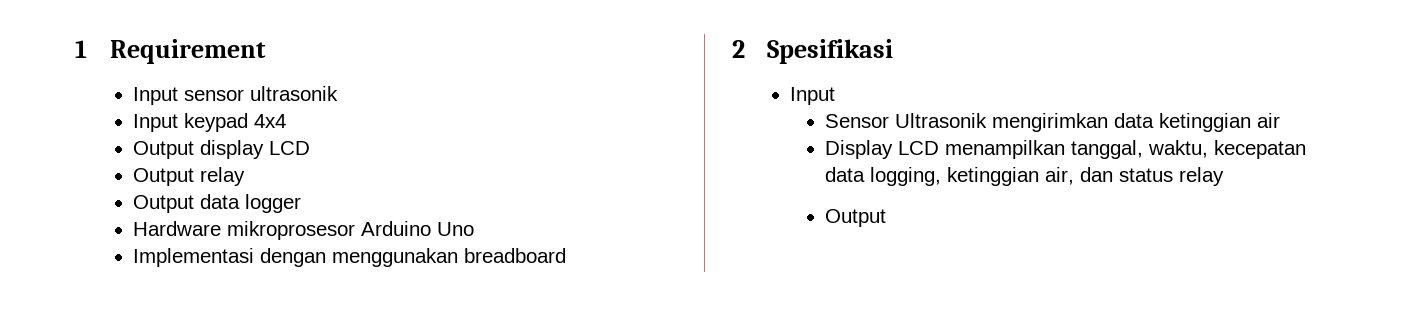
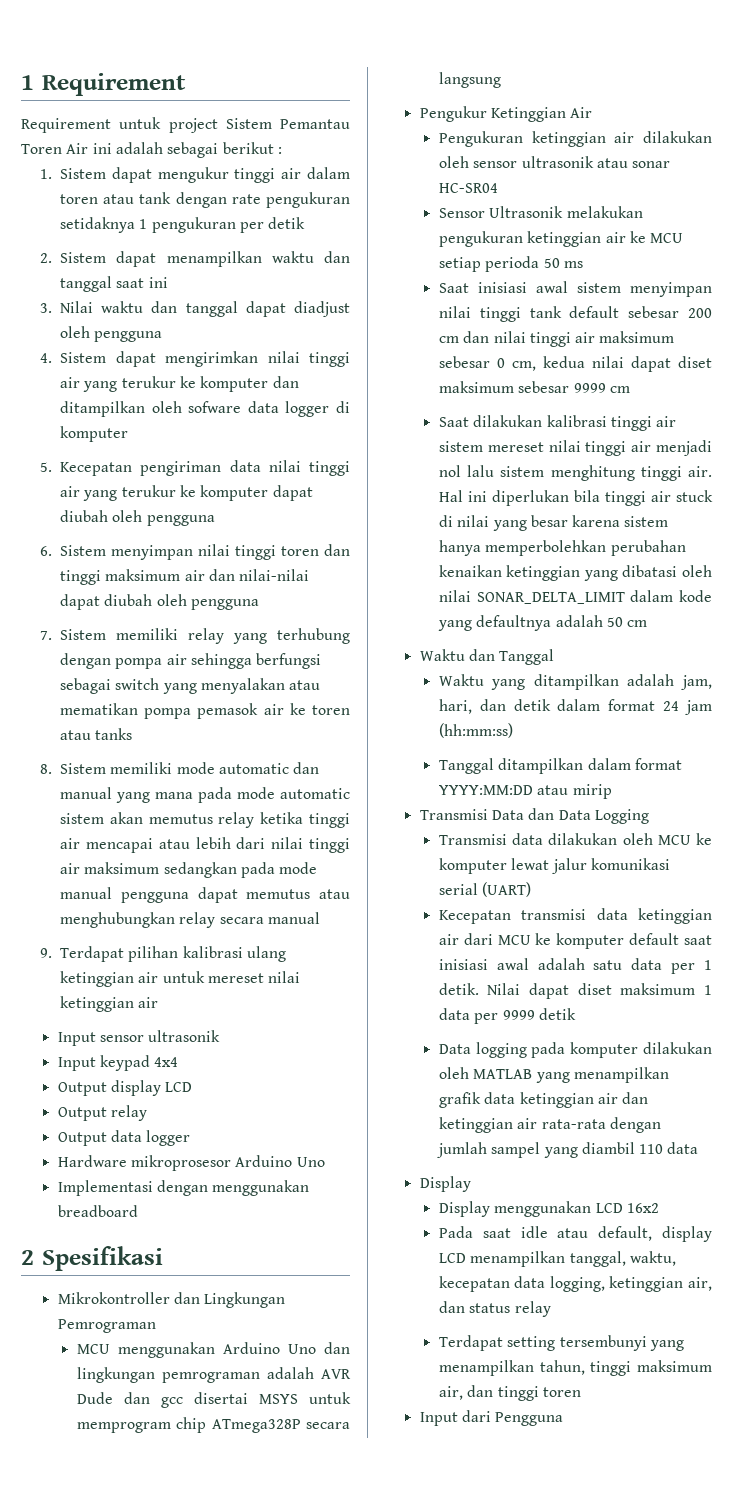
+ Requirement untuk project Sistem Pemantau Toren Air ini adalah sebagai berikut :
+ 1. Sistem dapat mengukur tinggi air dalam toren atau tank dengan rate pengukuran setidaknya 1 pengukuran per detik
+ 2. Sistem dapat menampilkan waktu dan tanggal saat ini
+ 3. Nilai waktu dan tanggal dapat diadjust oleh pengguna
+ 4. Sistem dapat mengirimkan nilai tinggi air yang terukur ke komputer dan ditampilkan oleh sofware data logger di komputer
+ 5. Kecepatan pengiriman data nilai tinggi air yang terukur ke komputer dapat diubah oleh pengguna
+ 6. Sistem menyimpan nilai tinggi toren dan tinggi maksimum air dan nilai-nilai dapat diubah oleh pengguna
+ 7. Sistem memiliki relay yang terhubung dengan pompa air sehingga berfungsi sebagai switch yang menyalakan atau mematikan pompa pemasok air ke toren atau tanks
+ 8. Sistem memiliki mode automatic dan manual yang mana pada mode automatic sistem akan memutus relay ketika tinggi air mencapai atau lebih dari nilai tinggi air maksimum sedangkan pada mode manual pengguna dapat memutus atau menghubungkan relay secara manual
+ 9. Terdapat pilihan kalibrasi ulang ketinggian air untuk mereset nilai ketinggian air
  2 Spesifikasi
- Input
- Sensor Ultrasonik mengirimkan data ketinggian air
- Display LCD menampilkan tanggal, waktu, kecepatan data logging, ketinggian air, dan status relay
- Output
+ Mikrokontroller dan Lingkungan Pemrograman
+ MCU menggunakan Arduino Uno dan lingkungan pemrograman adalah AVR Dude dan gcc disertai MSYS untuk memprogram chip ATmega328P secara langsung
+ Pengukur Ketinggian Air
+ Pengukuran ketinggian air dilakukan oleh sensor ultrasonik atau sonar HC-SR04
+ Sensor Ultrasonik melakukan pengukuran ketinggian air ke MCU setiap perioda 50 ms
+ Saat inisiasi awal sistem menyimpan nilai tinggi tank default sebesar 200 cm dan nilai tinggi air maksimum sebesar 0 cm, kedua nilai dapat diset maksimum sebesar 9999 cm
+ Saat dilakukan kalibrasi tinggi air sistem mereset nilai tinggi air menjadi nol lalu sistem menghitung tinggi air. Hal ini diperlukan bila tinggi air stuck di nilai yang besar karena sistem hanya memperbolehkan perubahan kenaikan ketinggian yang dibatasi oleh nilai SONAR_DELTA_LIMIT dalam kode yang defaultnya adalah 50 cm
+ Waktu dan Tanggal
+ Waktu yang ditampilkan adalah jam, hari, dan detik dalam format 24 jam (hh:mm:ss)
+ Tanggal ditampilkan dalam format YYYY:MM:DD atau mirip
+ Transmisi Data dan Data Logging
+ Transmisi data dilakukan oleh MCU ke komputer lewat jalur komunikasi serial (UART)
+ Kecepatan transmisi data ketinggian air dari MCU ke komputer default saat inisiasi awal adalah satu data per 1 detik. Nilai dapat diset maksimum 1 data per 9999 detik
+ Data logging pada komputer dilakukan oleh MATLAB yang menampilkan grafik data ketinggian air dan ketinggian air rata-rata dengan jumlah sampel yang diambil 110 data
+ Display
+ Display menggunakan LCD 16x2
+ Pada saat idle atau default, display LCD menampilkan tanggal, waktu, kecepatan data logging, ketinggian air, dan status relay
+ Terdapat setting tersembunyi yang menampilkan tahun, tinggi maksimum air, dan tinggi toren
+ Input dari Pengguna

